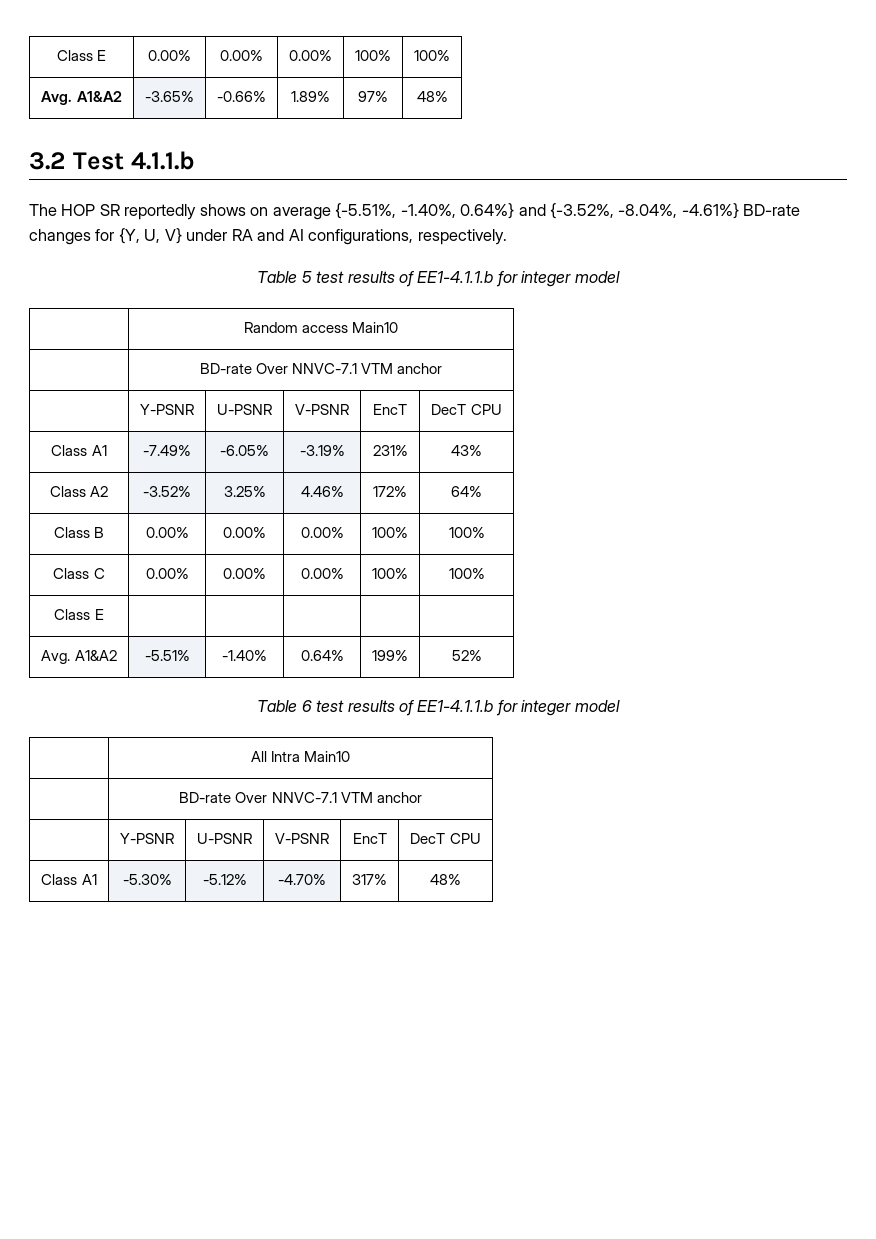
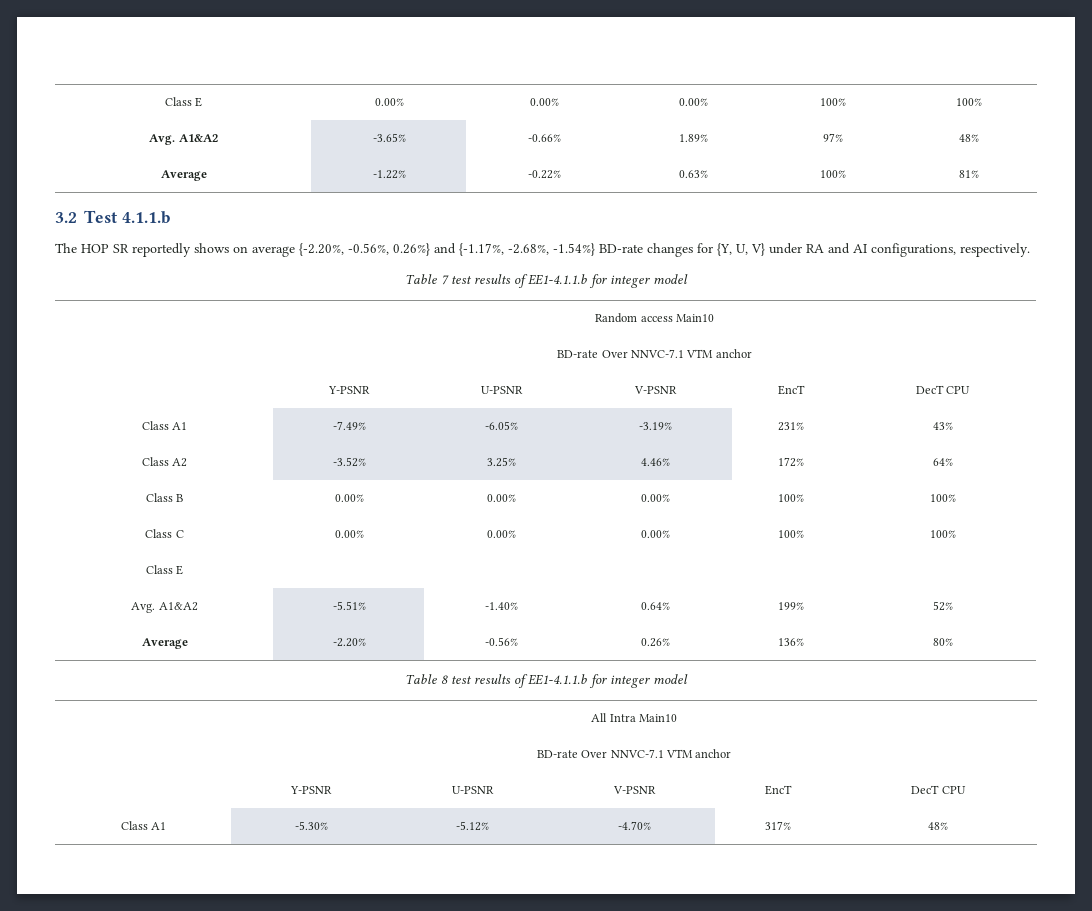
+ Average | -1.22% | -0.22% | 0.63% | 100% | 81%
- The HOP SR reportedly shows on average {-5.51%, -1.40%, 0.64%} and {-3.52%, -8.04%, -4.61%} BD-rate changes for {Y, U, V} under RA and AI configurations, respectively.
+ The HOP SR reportedly shows on average {-2.20%, -0.56%, 0.26%} and {-1.17%, -2.68%, -1.54%} BD-rate changes for {Y, U, V} under RA and AI configurations, respectively.
- Table 5 test results of EE1-4.1.1.b for integer model
+ Table 7 test results of EE1-4.1.1.b for integer model
- Table 6 test results of EE1-4.1.1.b for integer model
+ Average | -2.20% | -0.56% | 0.26% | 136% | 80%
+ Table 8 test results of EE1-4.1.1.b for integer model

